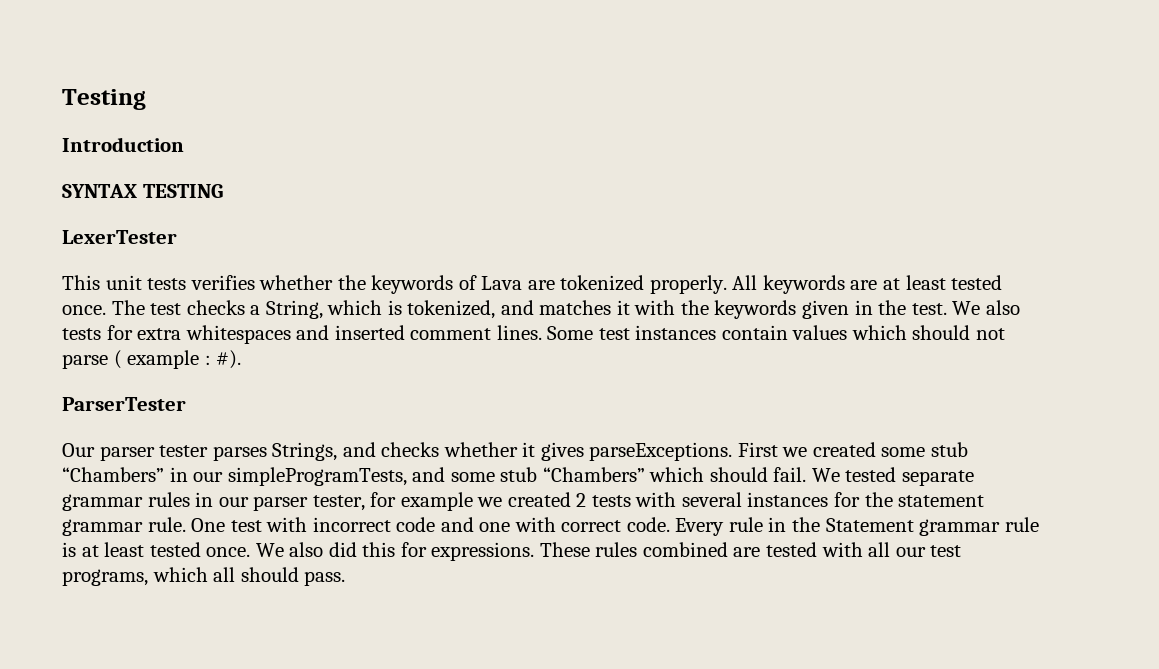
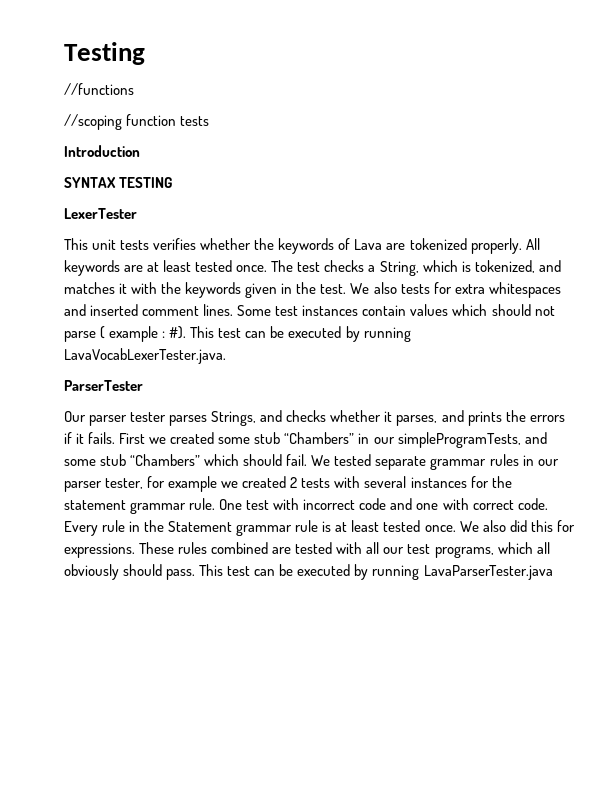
+ //functions
+ //scoping function tests
+ This test can be executed by running LavaVocabLexerTester.java.
- Our parser tester parses Strings, and checks whether it gives parseExceptions.
+ Our parser tester parses Strings, and checks whether it parses, and prints the errors if it fails.
- These rules combined are tested with all our test programs, which all should pass.
+ These rules combined are tested with all our test programs, which all obviously should pass.
+ This test can be executed by running LavaParserTester.java

